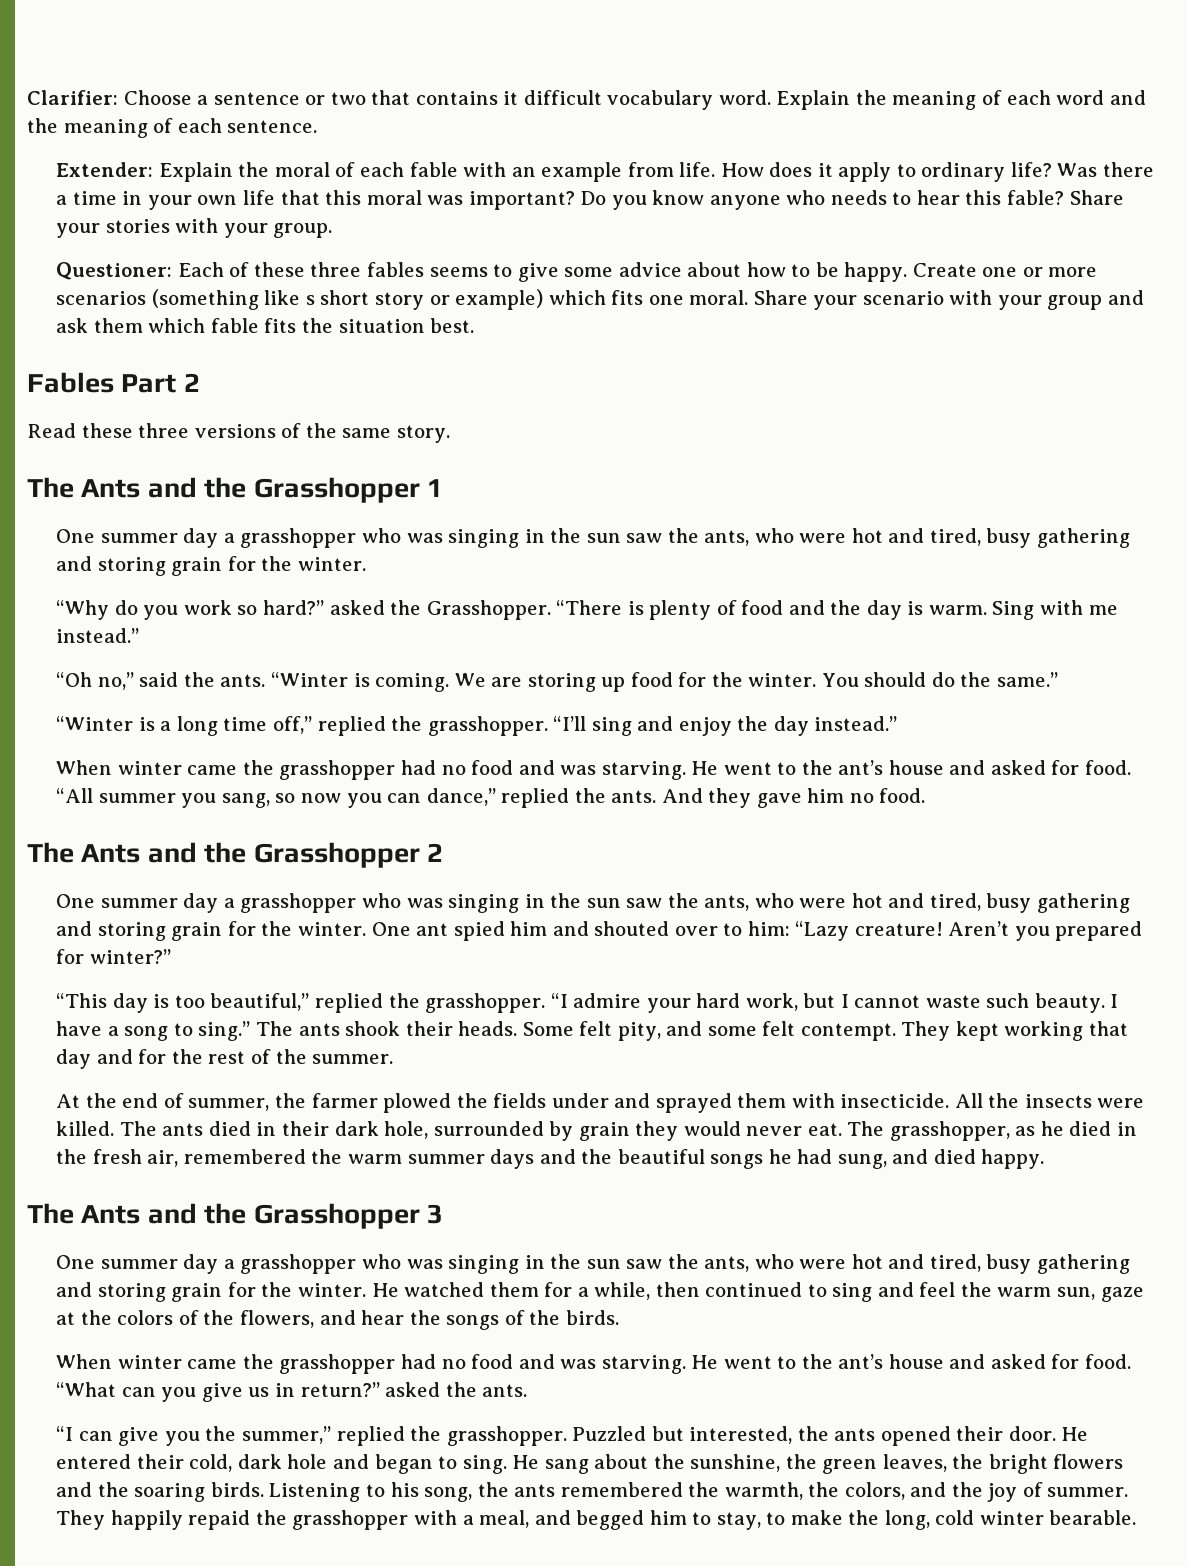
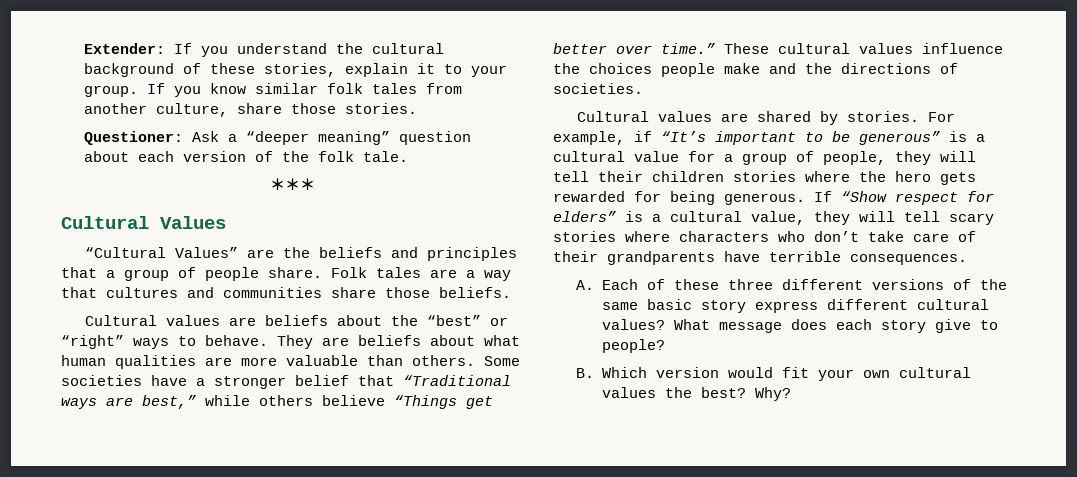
- Clarifier: Choose a sentence or two that contains it difficult vocabulary word. Explain the meaning of each word and the meaning of each sentence.
- Extender: Explain the moral of each fable with an example from life. How does it apply to ordinary life? Was there a time in your own life that this moral was important? Do you know anyone who needs to hear this fable? Share your stories with your group.
- Questioner: Each of these three fables seems to give some advice about how to be happy. Create one or more scenarios (something like s short story or example) which fits one moral. Share your scenario with your group and ask them which fable fits the situation best.
- Fables Part 2
- Read these three versions of the same story.
- The Ants and the Grasshopper 1
- One summer day a grasshopper who was singing in the sun saw the ants, who were hot and tired, busy gathering and storing grain for the winter.
- “Why do you work so hard?” asked the Grasshopper. “There is plenty of food and the day is warm. Sing with me instead.”
- “Oh no,” said the ants. “Winter is coming. We are storing up food for the winter. You should do the same.”
- “Winter is a long time off,” replied the grasshopper. “I’ll sing and enjoy the day instead.”
- When winter came the grasshopper had no food and was starving. He went to the ant’s house and asked for food. “All summer you sang, so now you can dance,” replied the ants. And they gave him no food.
- The Ants and the Grasshopper 2
- One summer day a grasshopper who was singing in the sun saw the ants, who were hot and tired, busy gathering and storing grain for the winter. One ant spied him and shouted over to him: “Lazy creature! Aren’t you prepared for winter?”
- “This day is too beautiful,” replied the grasshopper. “I admire your hard work, but I cannot waste such beauty. I have a song to sing.” The ants shook their heads. Some felt pity, and some felt contempt. They kept working that day and for the rest of the summer.
- At the end of summer, the farmer plowed the fields under and sprayed them with insecticide. All the insects were killed. The ants died in their dark hole, surrounded by grain they would never eat. The grasshopper, as he died in the fresh air, remembered the warm summer days and the beautiful songs he had sung, and died happy.
- The Ants and the Grasshopper 3
- One summer day a grasshopper who was singing in the sun saw the ants, who were hot and tired, busy gathering and storing grain for the winter. He watched them for a while, then continued to sing and feel the warm sun, gaze at the colors of the flowers, and hear the songs of the birds.
- When winter came the grasshopper had no food and was starving. He went to the ant’s house and asked for food. “What can you give us in return?” asked the ants.
- “I can give you the summer,” replied the grasshopper. Puzzled but interested, the ants opened their door. He entered their cold, dark hole and began to sing. He sang about the sunshine, the green leaves, the bright flowers and the soaring birds. Listening to his song, the ants remembered the warmth, the colors, and the joy of summer. They happily repaid the grasshopper with a meal, and begged him to stay, to make the long, cold winter bearable.
+ Extender: If you understand the cultural background of these stories, explain it to your group. If you know similar folk tales from another culture, share those stories.
+ Questioner: Ask a “deeper meaning” question about each version of the folk tale.
+ ＊＊＊
+ Cultural Values
+ “Cultural Values” are the beliefs and principles that a group of people share. Folk tales are a way that cultures and communities share those beliefs.
+ Cultural values are beliefs about the “best” or “right” ways to behave. They are beliefs about what human qualities are more valuable than others. Some societies have a stronger belief that “Traditional ways are best,” while others believe “Things get better over time.” These cultural values influence the choices people make and the directions of societies.
+ Cultural values are shared by stories. For example, if “It’s important to be generous” is a cultural value for a group of people, they will tell their children stories where the hero gets rewarded for being generous. If “Show respect for elders” is a cultural value, they will tell scary stories where characters who don’t take care of their grandparents have terrible consequences.
+ A. Each of these three different versions of the same basic story express different cultural values? What message does each story give to people?
+ B. Which version would fit your own cultural values the best? Why?

